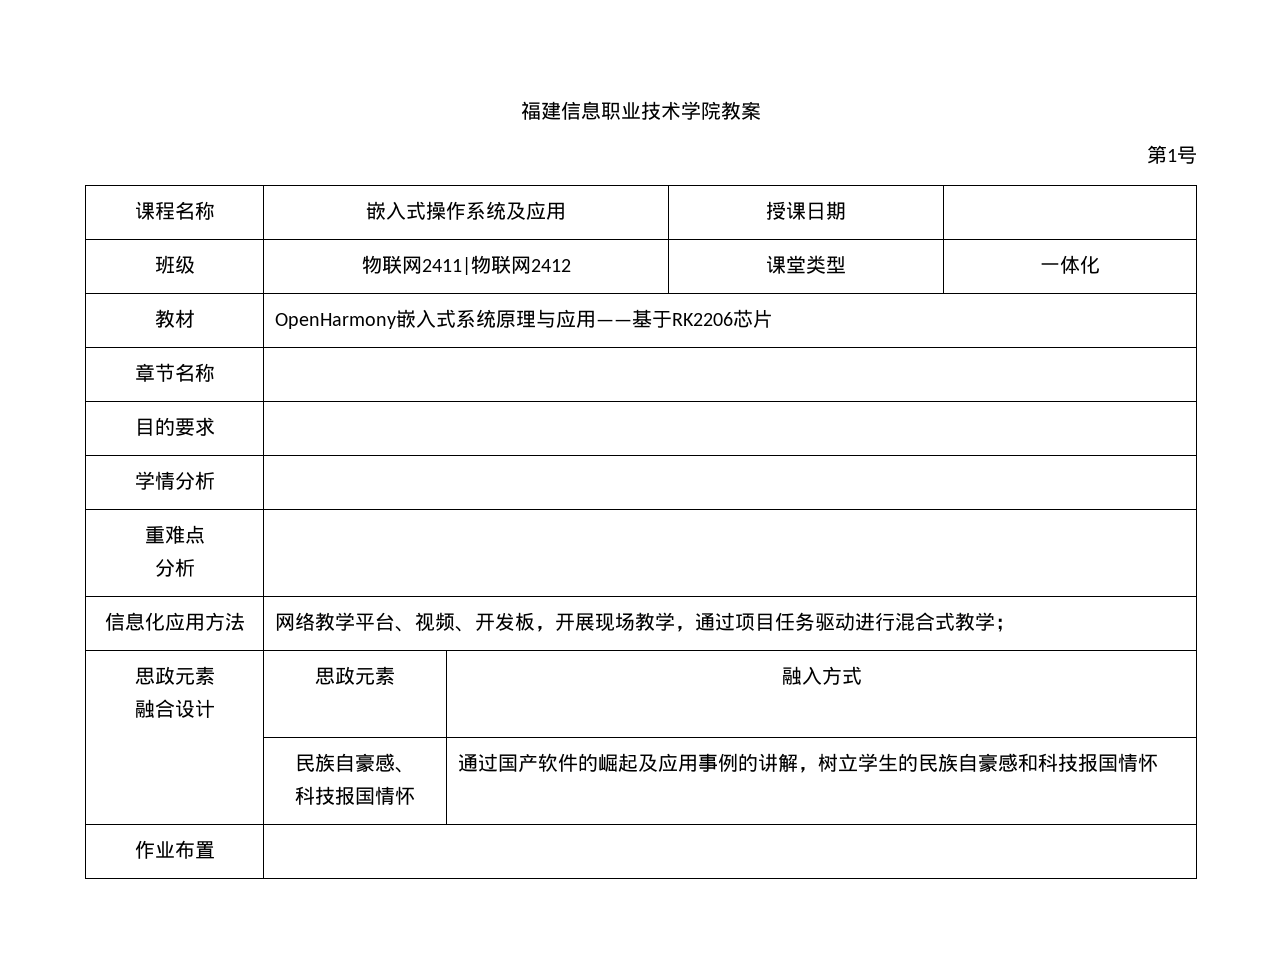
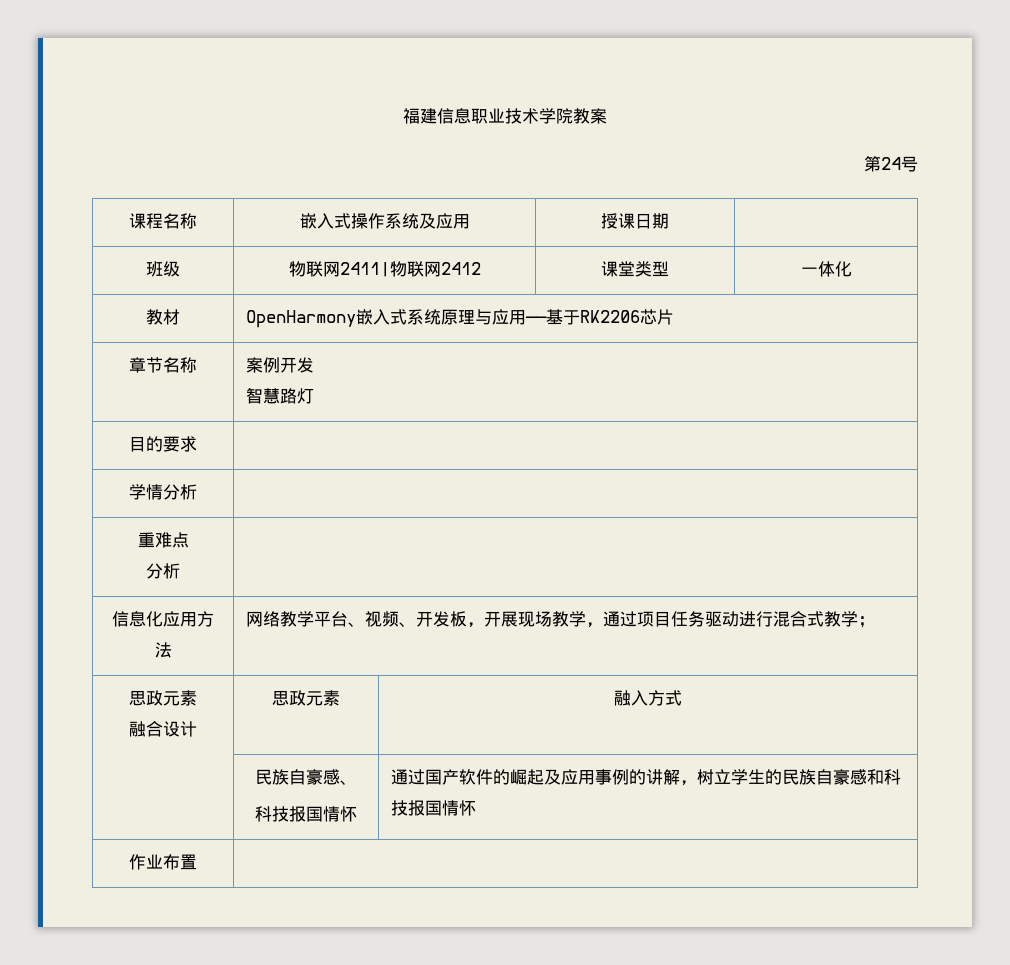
- 第1号
+ 第24号
- 章节名称 |
+ 章节名称 | 案例开发
+ 智慧路灯

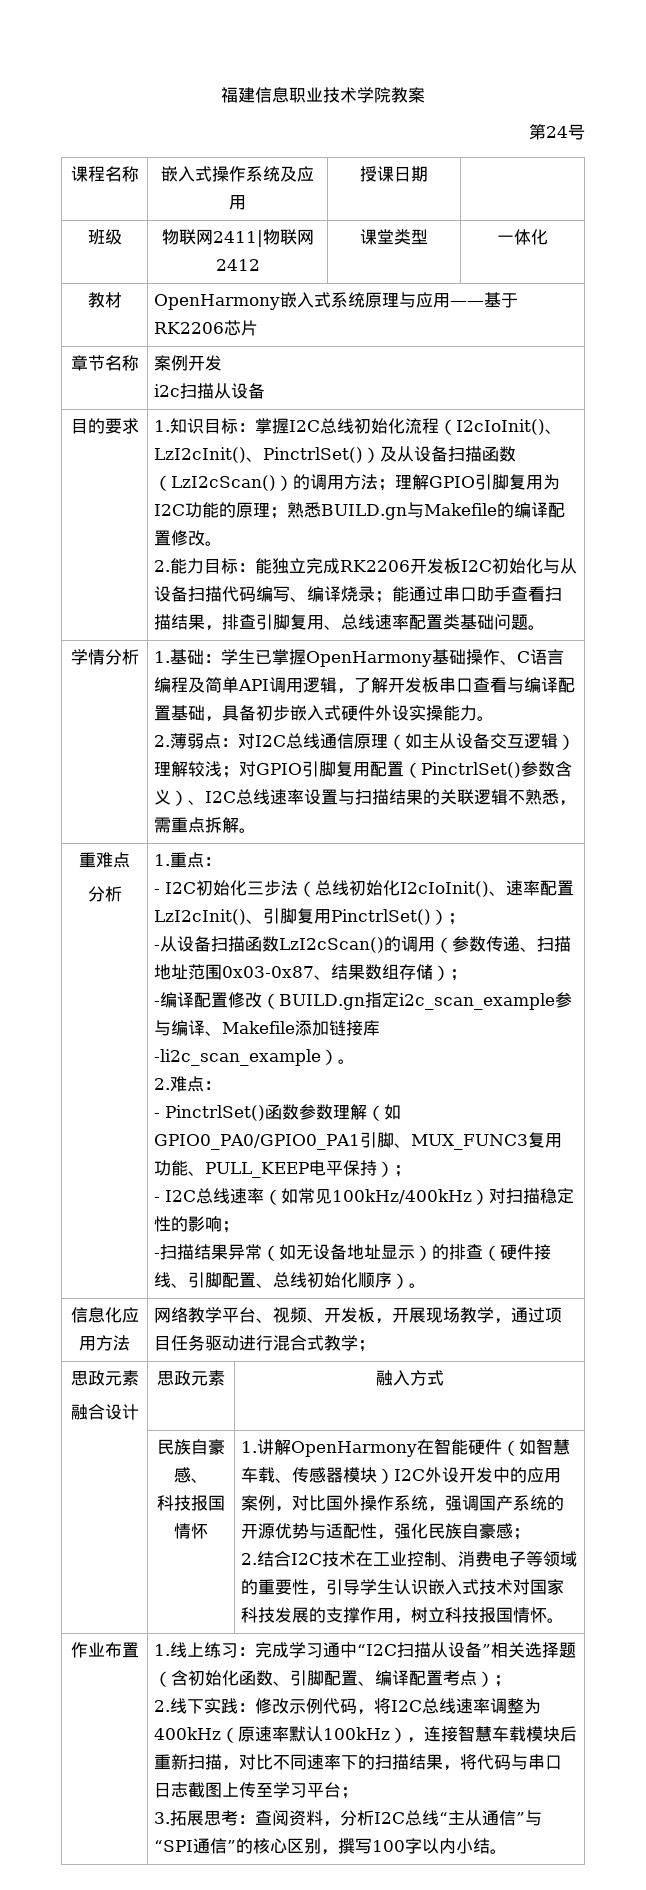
  章节名称 | 案例开发
- 智慧路灯
+ i2c扫描从设备
- 学情分析 |
+ 1.知识目标：掌握I2C总线初始化流程（I2cIoInit()、LzI2cInit()、PinctrlSet()）及从设备扫描函数（LzI2cScan()）的调用方法；理解GPIO引脚复用为I2C功能的原理；熟悉BUILD.gn与Makefile的编译配置修改。
+ 2.能力目标：能独立完成RK2206开发板I2C初始化与从设备扫描代码编写、编译烧录；能通过串口助手查看扫描结果，排查引脚复用、总线速率配置类基础问题。
+ 学情分析 | 1.基础：学生已掌握OpenHarmony基础操作、C语言编程及简单API调用逻辑，了解开发板串口查看与编译配置基础，具备初步嵌入式硬件外设实操能力。
+ 2.薄弱点：对I2C总线通信原理（如主从设备交互逻辑）理解较浅；对GPIO引脚复用配置（PinctrlSet()参数含义）、I2C总线速率设置与扫描结果的关联逻辑不熟悉，需重点拆解。
  重难点
- 分析 |
+ 分析 | 1.重点：
+ - I2C初始化三步法（总线初始化I2cIoInit()、速率配置LzI2cInit()、引脚复用PinctrlSet()）；
+ -从设备扫描函数LzI2cScan()的调用（参数传递、扫描地址范围0x03-0x87、结果数组存储）；
+ -编译配置修改（BUILD.gn指定i2c_scan_example参与编译、Makefile添加链接库-li2c_scan_example）。
+ 2.难点：
+ - PinctrlSet()函数参数理解（如GPIO0_PA0/GPIO0_PA1引脚、MUX_FUNC3复用功能、PULL_KEEP电平保持）；
+ - I2C总线速率（如常见100kHz/400kHz）对扫描稳定性的影响；
+ -扫描结果异常（如无设备地址显示）的排查（硬件接线、引脚配置、总线初始化顺序）。
- 通过国产软件的崛起及应用事例的讲解，树立学生的民族自豪感和科技报国情怀
+ 1.讲解OpenHarmony在智能硬件（如智慧车载、传感器模块）I2C外设开发中的应用案例，对比国外操作系统，强调国产系统的开源优势与适配性，强化民族自豪感；
+ 2.结合I2C技术在工业控制、消费电子等领域的重要性，引导学生认识嵌入式技术对国家科技发展的支撑作用，树立科技报国情怀。
+ 1.线上练习：完成学习通中“I2C扫描从设备”相关选择题（含初始化函数、引脚配置、编译配置考点）；
+ 2.线下实践：修改示例代码，将I2C总线速率调整为400kHz（原速率默认100kHz），连接智慧车载模块后重新扫描，对比不同速率下的扫描结果，将代码与串口日志截图上传至学习平台；
+ 3.拓展思考：查阅资料，分析I2C总线“主从通信”与“SPI通信”的核心区别，撰写100字以内小结。

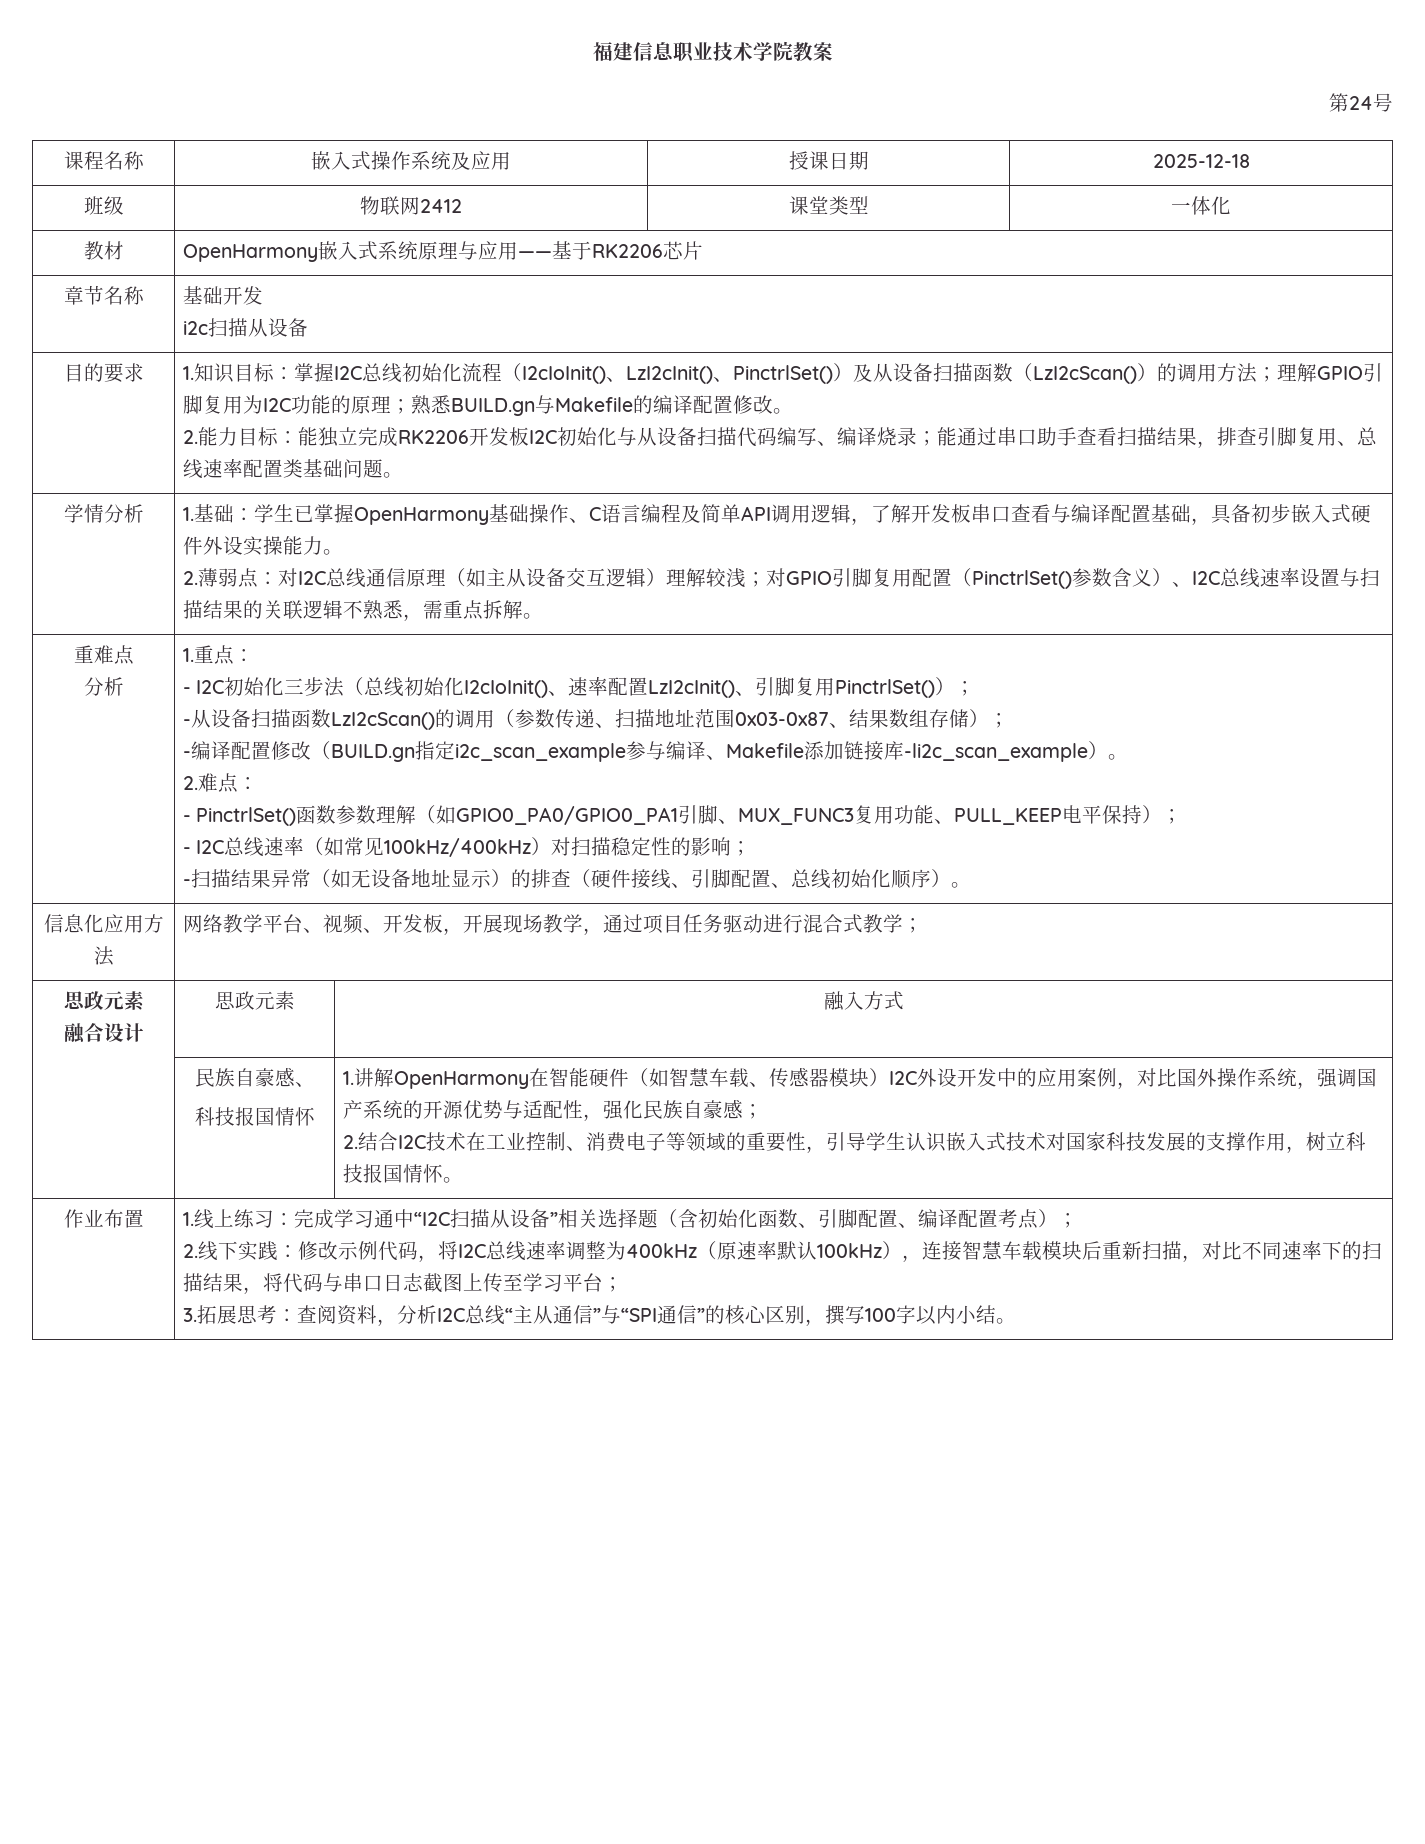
- 课程名称 | 嵌入式操作系统及应用 | 授课日期 |
+ 课程名称 | 嵌入式操作系统及应用 | 授课日期 | 2025-12-18
- 班级 | 物联网2411|物联网2412 | 课堂类型 | 一体化
+ 班级 | 物联网2412 | 课堂类型 | 一体化
- 章节名称 | 案例开发
+ 章节名称 | 基础开发

